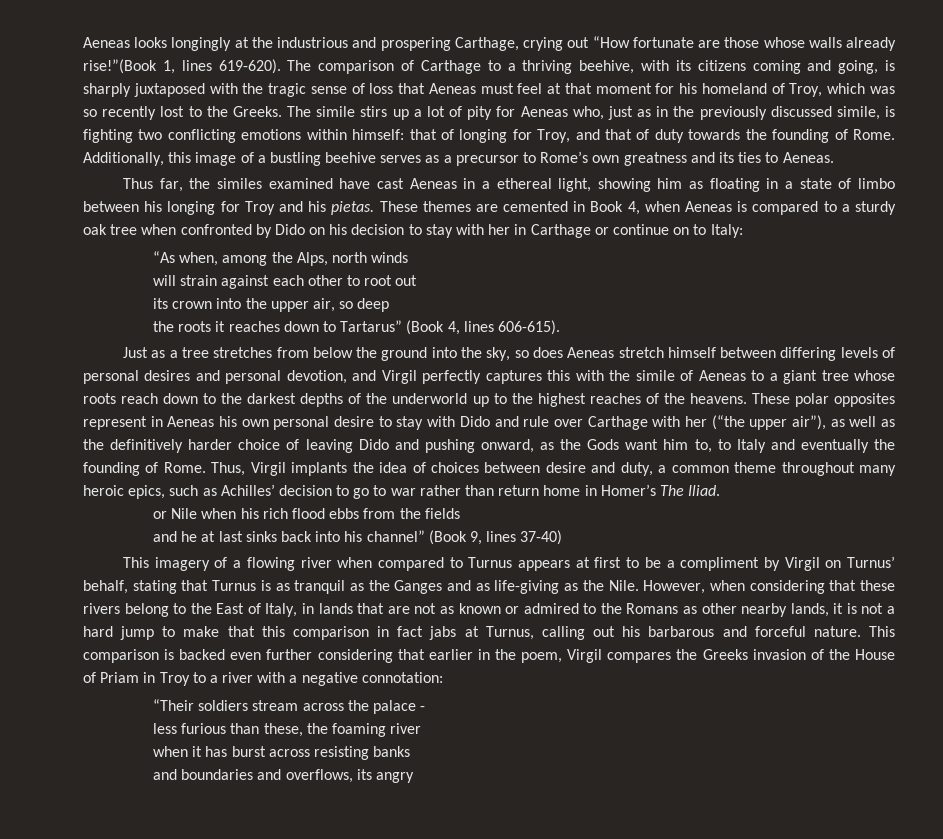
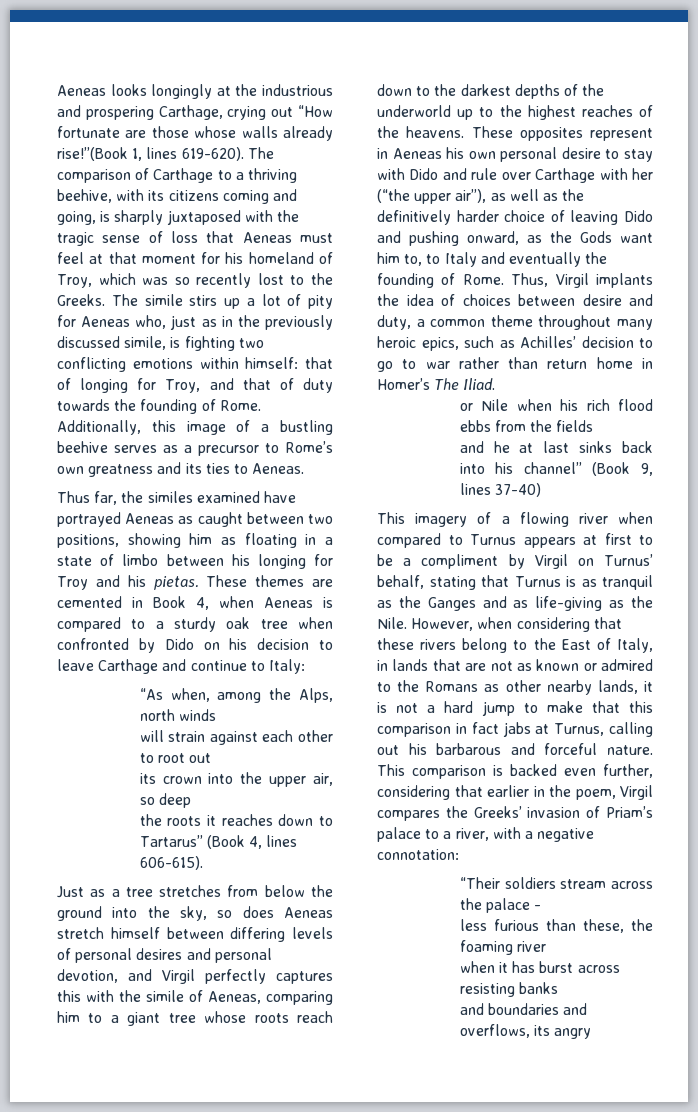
- Thus far, the similes examined have cast Aeneas in a ethereal light, showing him as floating in a state of limbo between his longing for Troy and his pietas.
+ Thus far, the similes examined have portrayed Aeneas as caught between two positions, showing him as floating in a state of limbo between his longing for Troy and his pietas.
- These themes are cemented in Book 4, when Aeneas is compared to a sturdy oak tree when confronted by Dido on his decision to stay with her in Carthage or continue on to Italy:
+ These themes are cemented in Book 4, when Aeneas is compared to a sturdy oak tree when confronted by Dido on his decision to leave Carthage and continue to Italy:
- Just as a tree stretches from below the ground into the sky, so does Aeneas stretch himself between differing levels of personal desires and personal devotion, and Virgil perfectly captures this with the simile of Aeneas to a giant tree whose roots reach down to the darkest depths of the underworld up to the highest reaches of the heavens.
+ Just as a tree stretches from below the ground into the sky, so does Aeneas stretch himself between differing levels of personal desires and personal devotion, and Virgil perfectly captures this with the simile of Aeneas, comparing him to a giant tree whose roots reach down to the darkest depths of the underworld up to the highest reaches of the heavens.
- These polar opposites represent in Aeneas his own personal desire to stay with Dido and rule over Carthage with her (“the upper air”), as well as the definitively harder choice of leaving Dido and pushing onward, as the Gods want him to, to Italy and eventually the founding of Rome.
+ These opposites represent in Aeneas his own personal desire to stay with Dido and rule over Carthage with her (“the upper air”), as well as the definitively harder choice of leaving Dido and pushing onward, as the Gods want him to, to Italy and eventually the founding of Rome.
- This comparison is backed even further considering that earlier in the poem, Virgil compares the Greeks invasion of the House of Priam in Troy to a river with a negative connotation:
+ This comparison is backed even further, considering that earlier in the poem, Virgil compares the Greeks’ invasion of Priam’s palace to a river, with a negative connotation:

